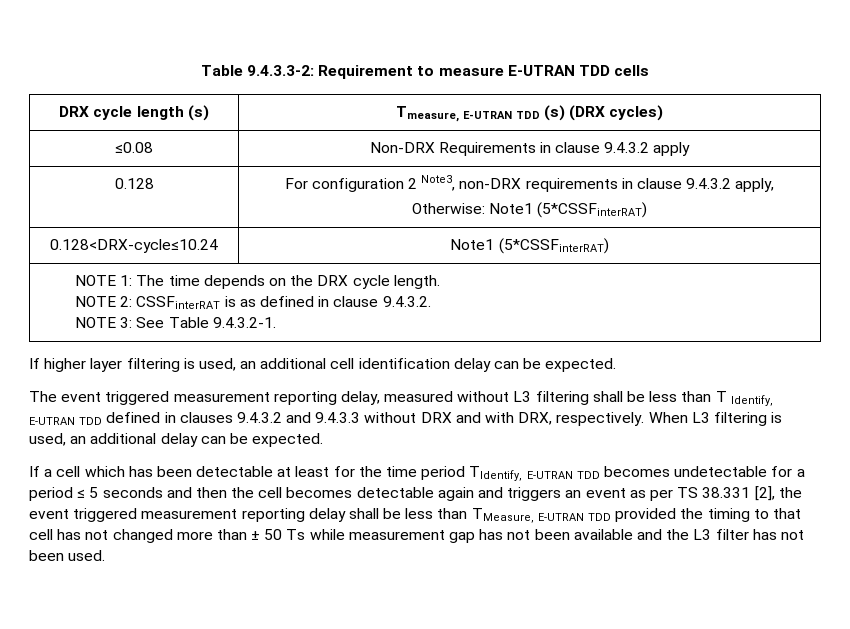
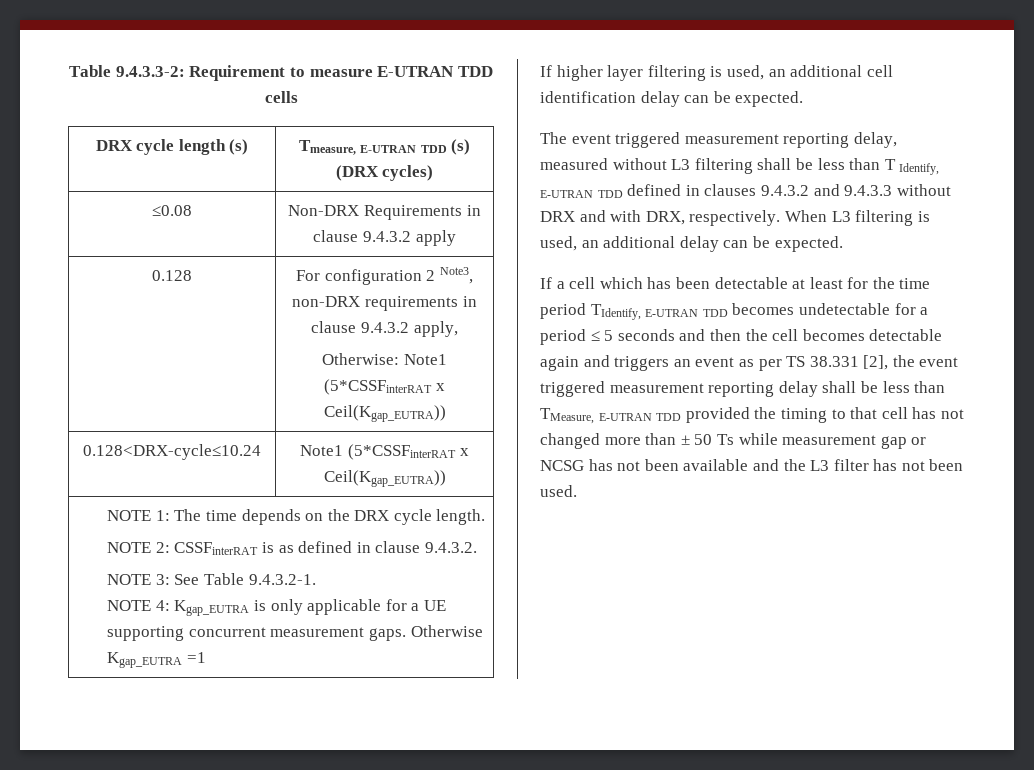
  0.128 | For configuration 2 Note3, non-DRX requirements in clause 9.4.3.2 apply,
- Otherwise: Note1 (5*CSSFinterRAT)
+ Otherwise: Note1 (5*CSSFinterRAT x Ceil(Kgap_EUTRA))
- 0.128<DRX-cycle≤10.24 | Note1 (5*CSSFinterRAT)
+ 0.128<DRX-cycle≤10.24 | Note1 (5*CSSFinterRAT x Ceil(Kgap_EUTRA))
  NOTE 1: The time depends on the DRX cycle length.
  NOTE 2: CSSFinterRAT is as defined in clause 9.4.3.2.
  NOTE 3: See Table 9.4.3.2-1.
+ NOTE 4: Kgap_EUTRA is only applicable for a UE supporting concurrent measurement gaps. Otherwise Kgap_EUTRA =1
- If a cell which has been detectable at least for the time period TIdentify, E-UTRAN TDD becomes undetectable for a period ≤ 5 seconds and then the cell becomes detectable again and triggers an event as per TS 38.331 [2], the event triggered measurement reporting delay shall be less than TMeasure, E-UTRAN TDD provided the timing to that cell has not changed more than ± 50 Ts while measurement gap has not been available and the L3 filter has not been used.
+ If a cell which has been detectable at least for the time period TIdentify, E-UTRAN TDD becomes undetectable for a period ≤ 5 seconds and then the cell becomes detectable again and triggers an event as per TS 38.331 [2], the event triggered measurement reporting delay shall be less than TMeasure, E-UTRAN TDD provided the timing to that cell has not changed more than ± 50 Ts while measurement gap or NCSG has not been available and the L3 filter has not been used.

